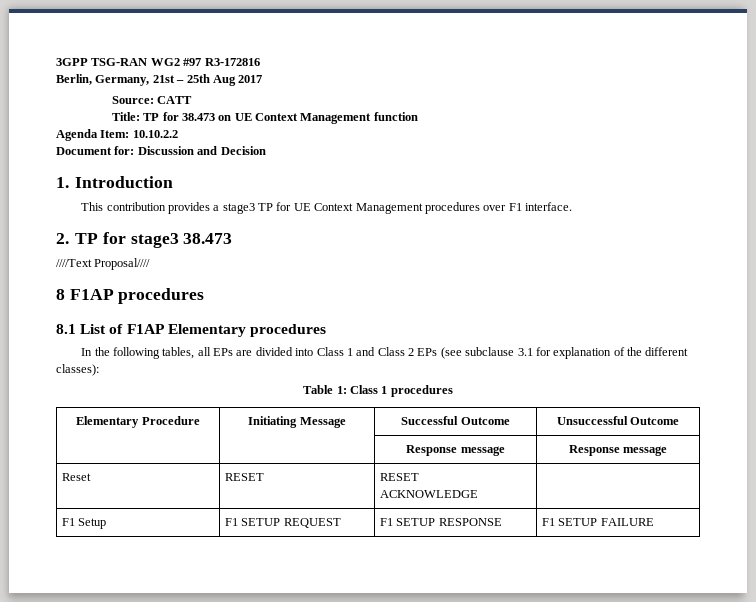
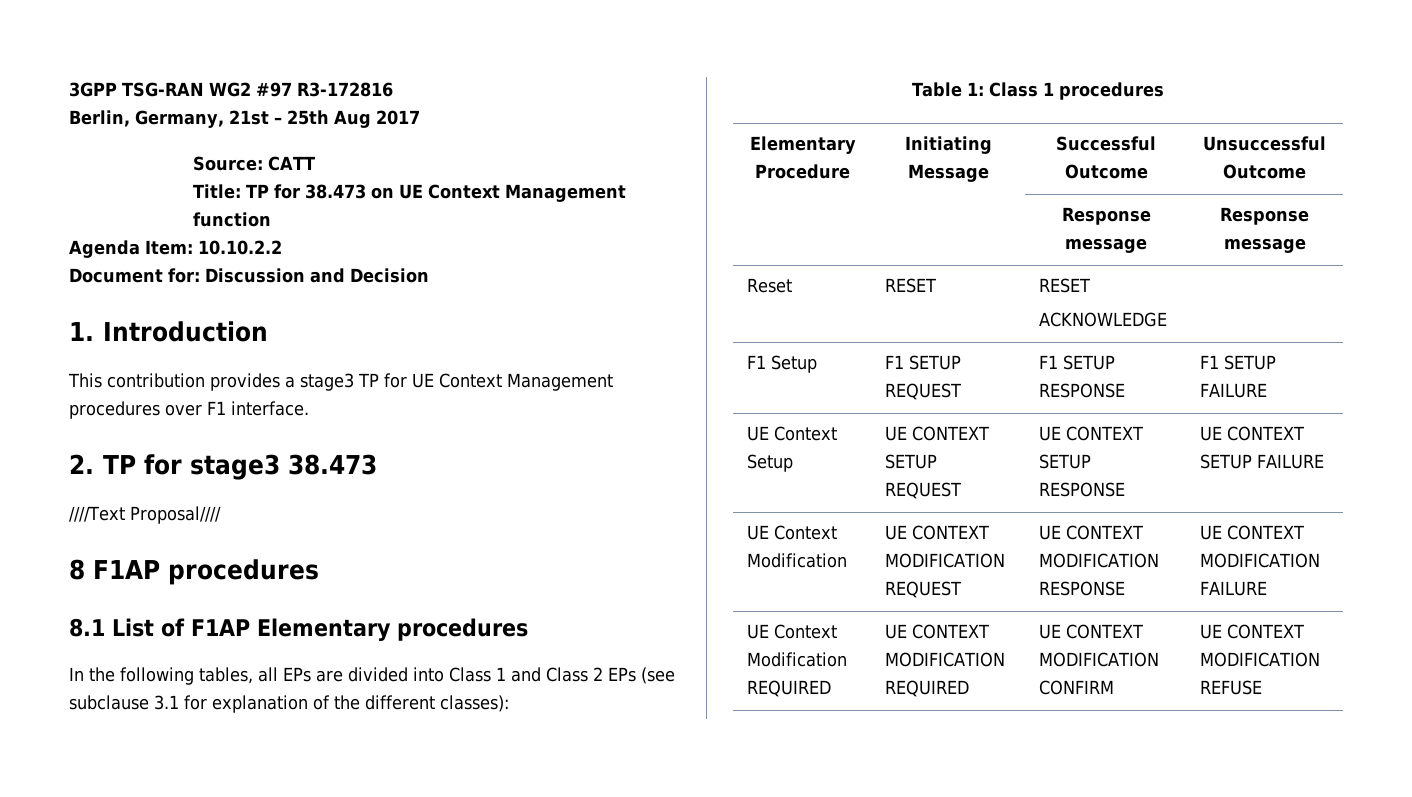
+ UE Context Setup | UE CONTEXT SETUP REQUEST | UE CONTEXT SETUP RESPONSE | UE CONTEXT SETUP FAILURE
+ UE Context Modification | UE CONTEXT MODIFICATION REQUEST | UE CONTEXT MODIFICATION RESPONSE | UE CONTEXT MODIFICATION FAILURE
+ UE Context Modification REQUIRED | UE CONTEXT MODIFICATION REQUIRED | UE CONTEXT MODIFICATION CONFIRM | UE CONTEXT MODIFICATION REFUSE

